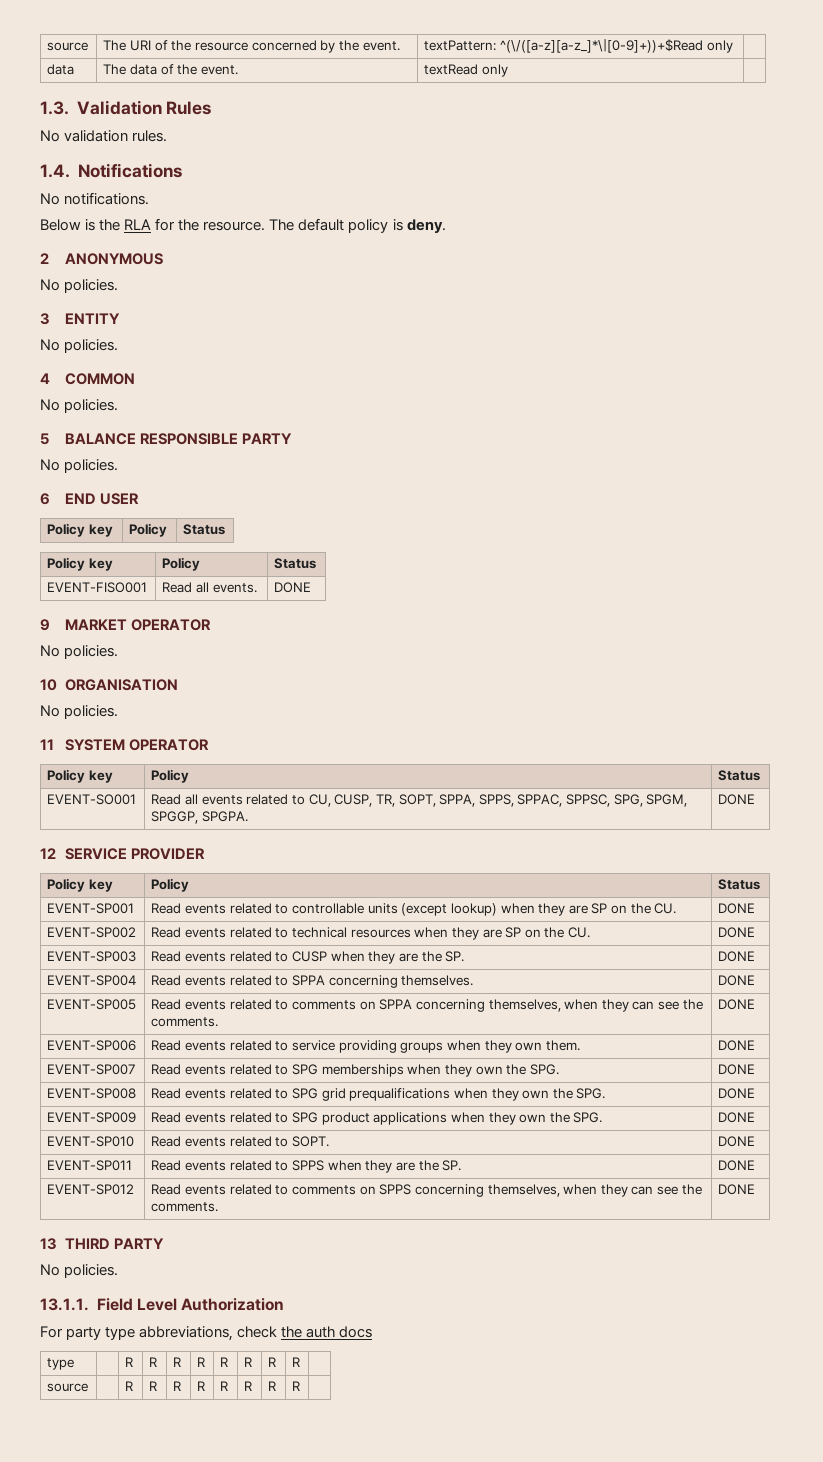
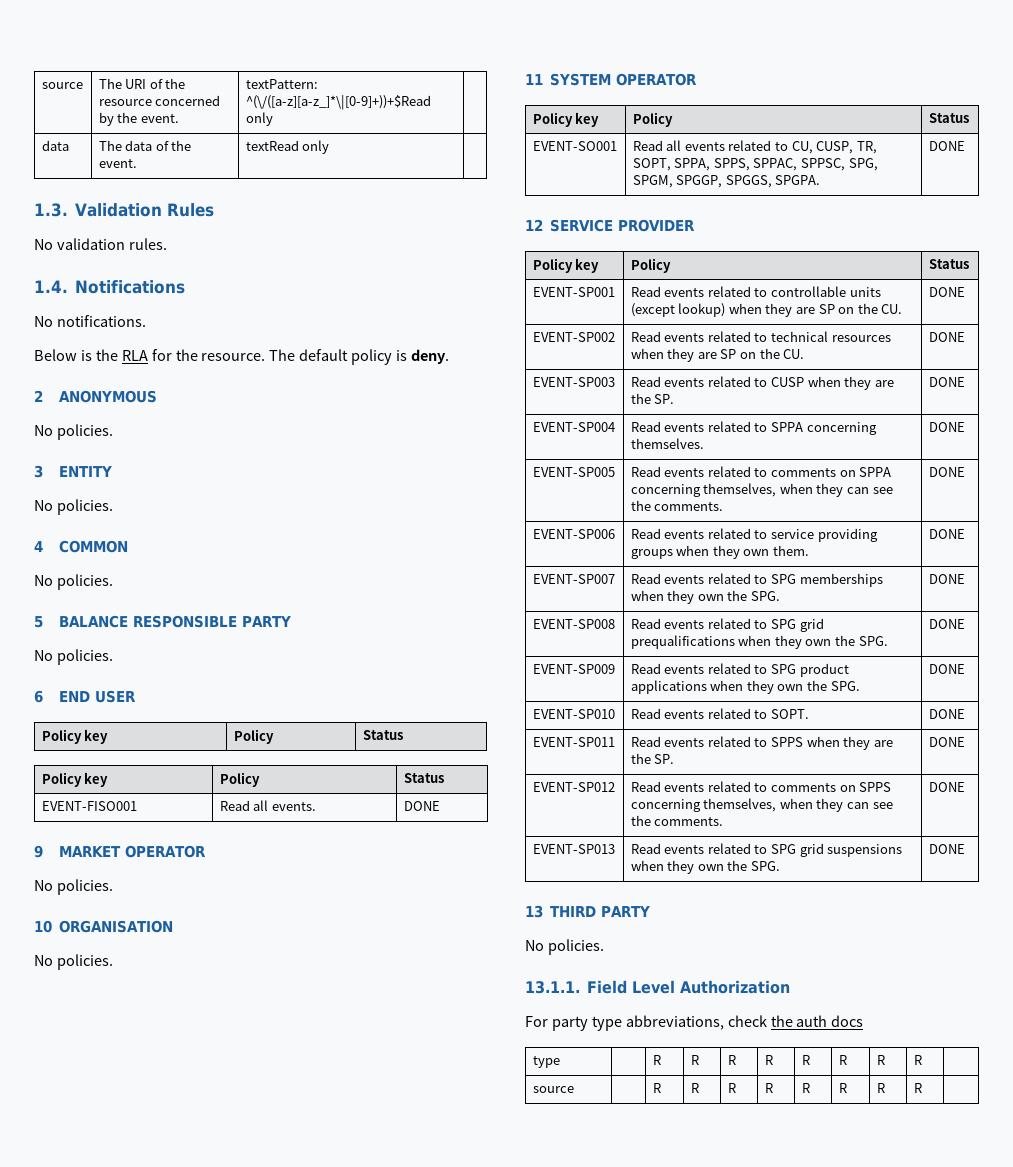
- EVENT-SO001 | Read all events related to CU, CUSP, TR, SOPT, SPPA, SPPS, SPPAC, SPPSC, SPG, SPGM, SPGGP, SPGPA. | DONE
+ EVENT-SO001 | Read all events related to CU, CUSP, TR, SOPT, SPPA, SPPS, SPPAC, SPPSC, SPG, SPGM, SPGGP, SPGGS, SPGPA. | DONE
+ EVENT-SP013 | Read events related to SPG grid suspensions when they own the SPG. | DONE

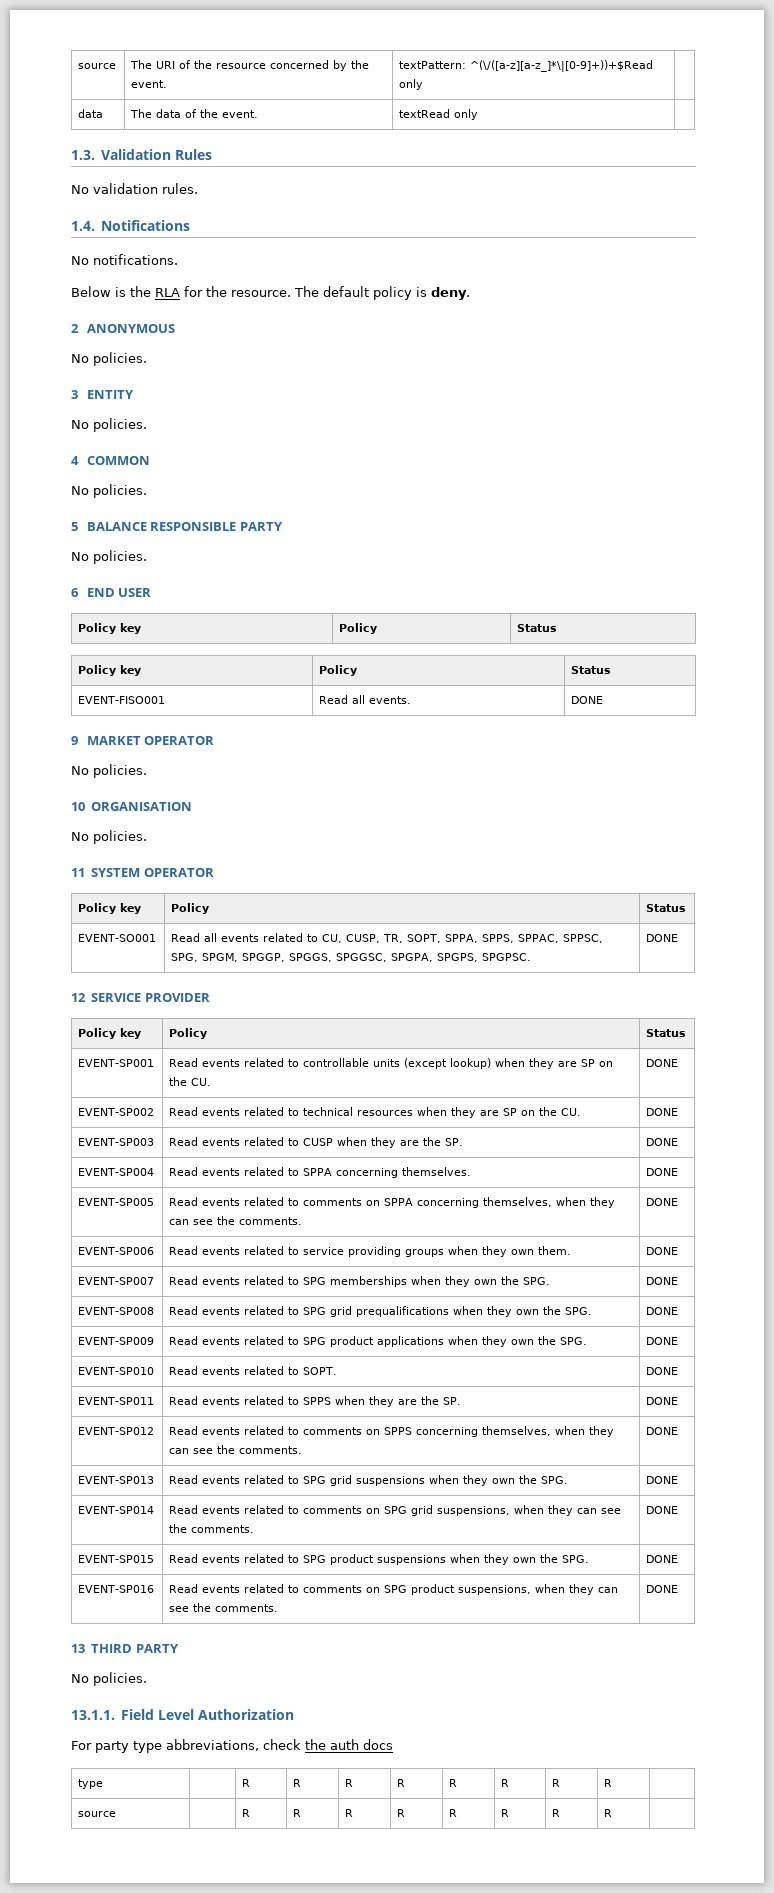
- EVENT-SO001 | Read all events related to CU, CUSP, TR, SOPT, SPPA, SPPS, SPPAC, SPPSC, SPG, SPGM, SPGGP, SPGGS, SPGPA. | DONE
+ EVENT-SO001 | Read all events related to CU, CUSP, TR, SOPT, SPPA, SPPS, SPPAC, SPPSC, SPG, SPGM, SPGGP, SPGGS, SPGGSC, SPGPA, SPGPS, SPGPSC. | DONE
+ EVENT-SP014 | Read events related to comments on SPG grid suspensions, when they can see the comments. | DONE
+ EVENT-SP015 | Read events related to SPG product suspensions when they own the SPG. | DONE
+ EVENT-SP016 | Read events related to comments on SPG product suspensions, when they can see the comments. | DONE

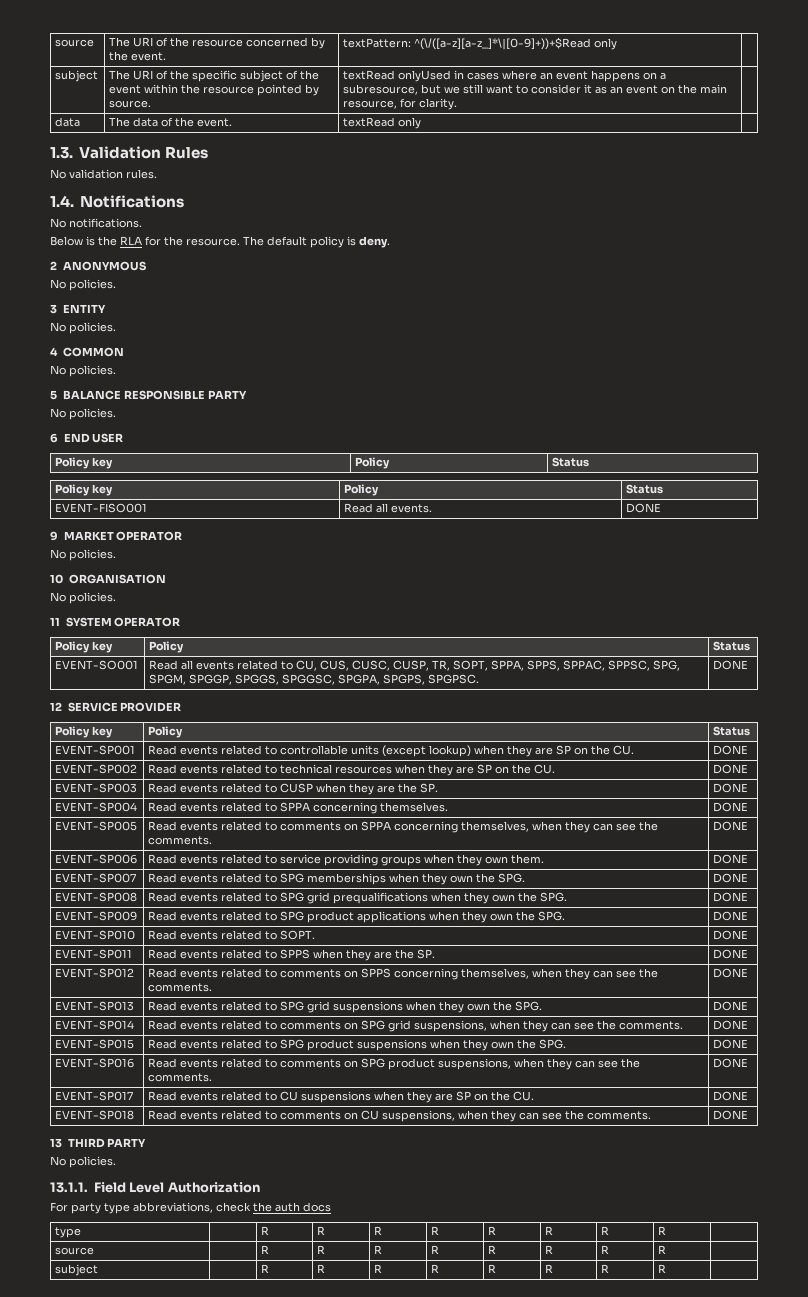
+ subject | The URI of the specific subject of the event within the resource pointed by source. | textRead onlyUsed in cases where an event happens on a subresource, but we still want to consider it as an event on the main resource, for clarity.
- EVENT-SO001 | Read all events related to CU, CUSP, TR, SOPT, SPPA, SPPS, SPPAC, SPPSC, SPG, SPGM, SPGGP, SPGGS, SPGGSC, SPGPA, SPGPS, SPGPSC. | DONE
+ EVENT-SO001 | Read all events related to CU, CUS, CUSC, CUSP, TR, SOPT, SPPA, SPPS, SPPAC, SPPSC, SPG, SPGM, SPGGP, SPGGS, SPGGSC, SPGPA, SPGPS, SPGPSC. | DONE
+ EVENT-SP017 | Read events related to CU suspensions when they are SP on the CU. | DONE
+ EVENT-SP018 | Read events related to comments on CU suspensions, when they can see the comments. | DONE
+ subject | | R | R | R | R | R | R | R | R |

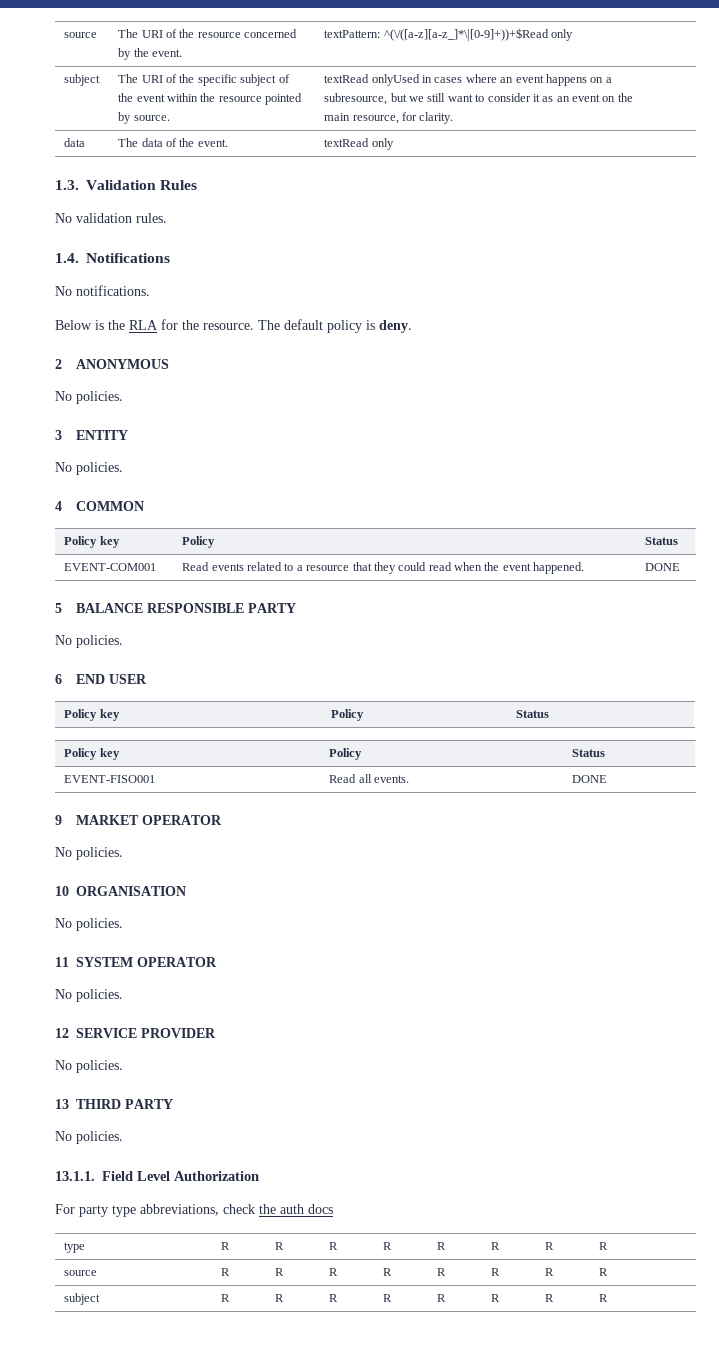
  4 COMMON
- No policies.
+ Policy key | Policy | Status
+ EVENT-COM001 | Read events related to a resource that they could read when the event happened. | DONE
  11 SYSTEM OPERATOR
- Policy key | Policy | Status
- EVENT-SO001 | Read all events related to CU, CUS, CUSC, CUSP, TR, SOPT, SPPA, SPPS, SPPAC, SPPSC, SPG, SPGM, SPGGP, SPGGS, SPGGSC, SPGPA, SPGPS, SPGPSC. | DONE
+ No policies.
  12 SERVICE PROVIDER
- Policy key | Policy | Status
- EVENT-SP001 | Read events related to controllable units (except lookup) when they are SP on the CU. | DONE
- EVENT-SP002 | Read events related to technical resources when they are SP on the CU. | DONE
- EVENT-SP003 | Read events related to CUSP when they are the SP. | DONE
- EVENT-SP004 | Read events related to SPPA concerning themselves. | DONE
- EVENT-SP005 | Read events related to comments on SPPA concerning themselves, when they can see the comments. | DONE
- EVENT-SP006 | Read events related to service providing groups when they own them. | DONE
- EVENT-SP007 | Read events related to SPG memberships when they own the SPG. | DONE
- EVENT-SP008 | Read events related to SPG grid prequalifications when they own the SPG. | DONE
- EVENT-SP009 | Read events related to SPG product applications when they own the SPG. | DONE
- EVENT-SP010 | Read events related to SOPT. | DONE
- EVENT-SP011 | Read events related to SPPS when they are the SP. | DONE
- EVENT-SP012 | Read events related to comments on SPPS concerning themselves, when they can see the comments. | DONE
- EVENT-SP013 | Read events related to SPG grid suspensions when they own the SPG. | DONE
- EVENT-SP014 | Read events related to comments on SPG grid suspensions, when they can see the comments. | DONE
- EVENT-SP015 | Read events related to SPG product suspensions when they own the SPG. | DONE
- EVENT-SP016 | Read events related to comments on SPG product suspensions, when they can see the comments. | DONE
- EVENT-SP017 | Read events related to CU suspensions when they are SP on the CU. | DONE
- EVENT-SP018 | Read events related to comments on CU suspensions, when they can see the comments. | DONE
+ No policies.

